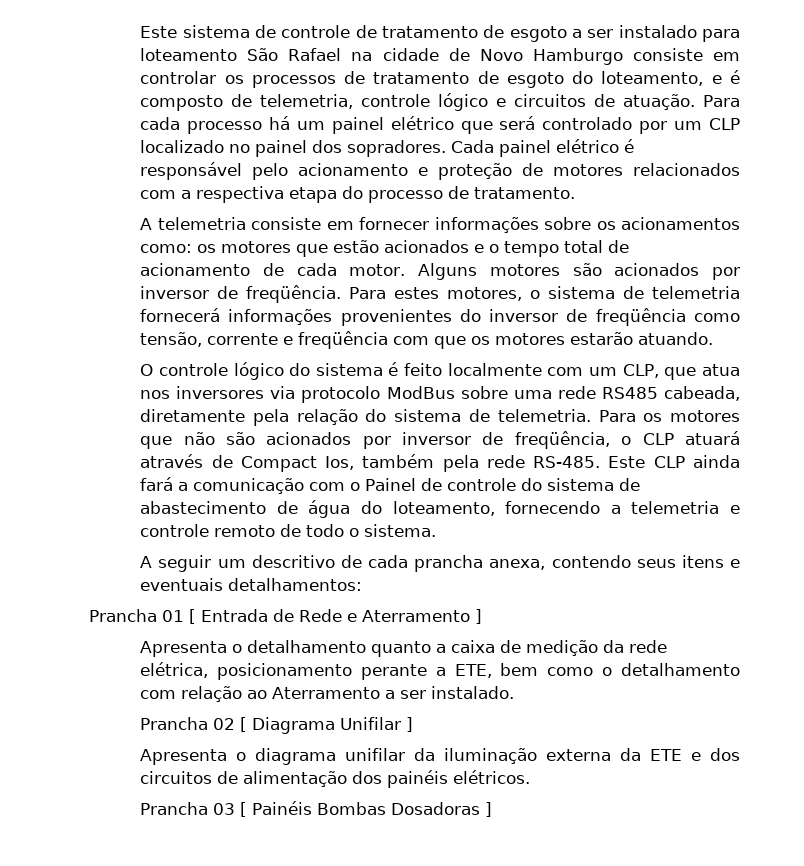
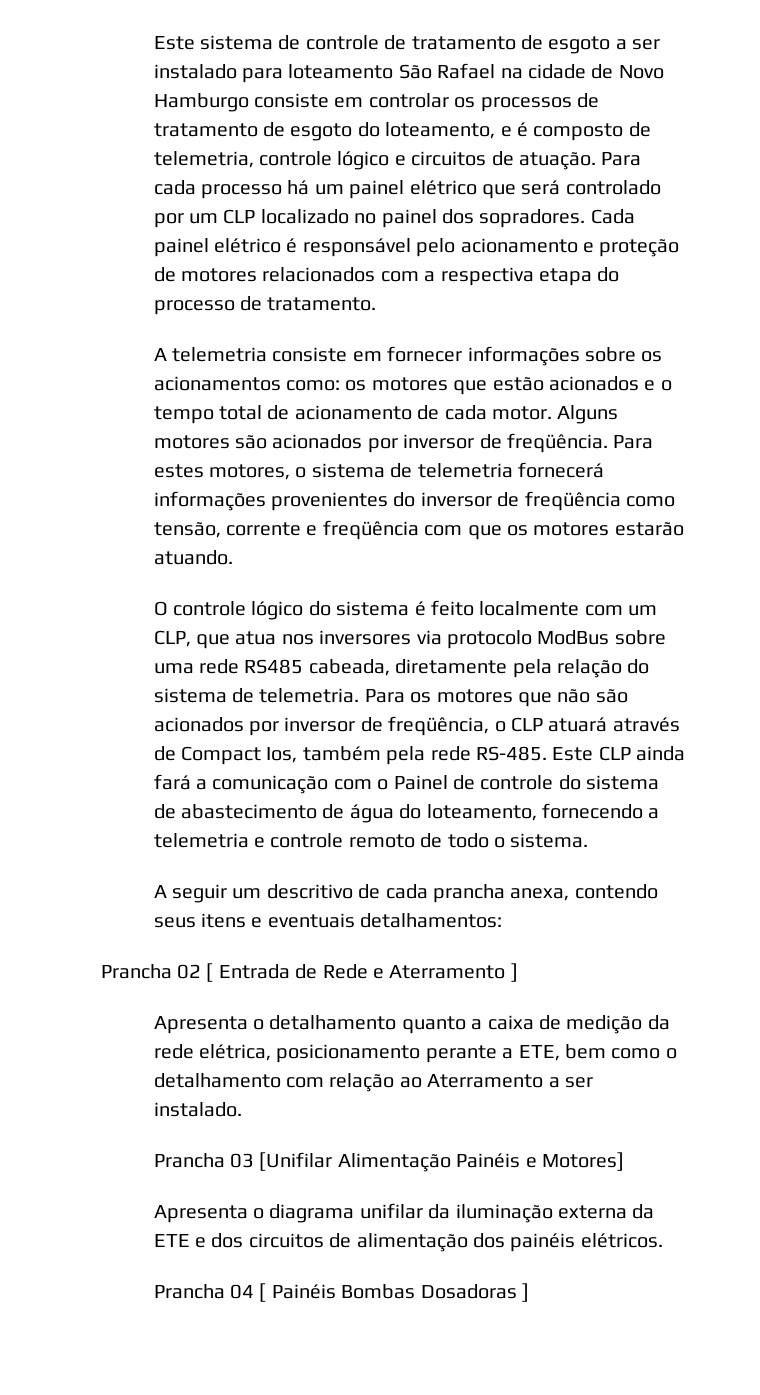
- Prancha 01 [ Entrada de Rede e Aterramento ]
+ Prancha 02 [ Entrada de Rede e Aterramento ]
- Prancha 02 [ Diagrama Unifilar ]
+ Prancha 03 [Unifilar Alimentação Painéis e Motores]
- Prancha 03 [ Painéis Bombas Dosadoras ]
+ Prancha 04 [ Painéis Bombas Dosadoras ]

